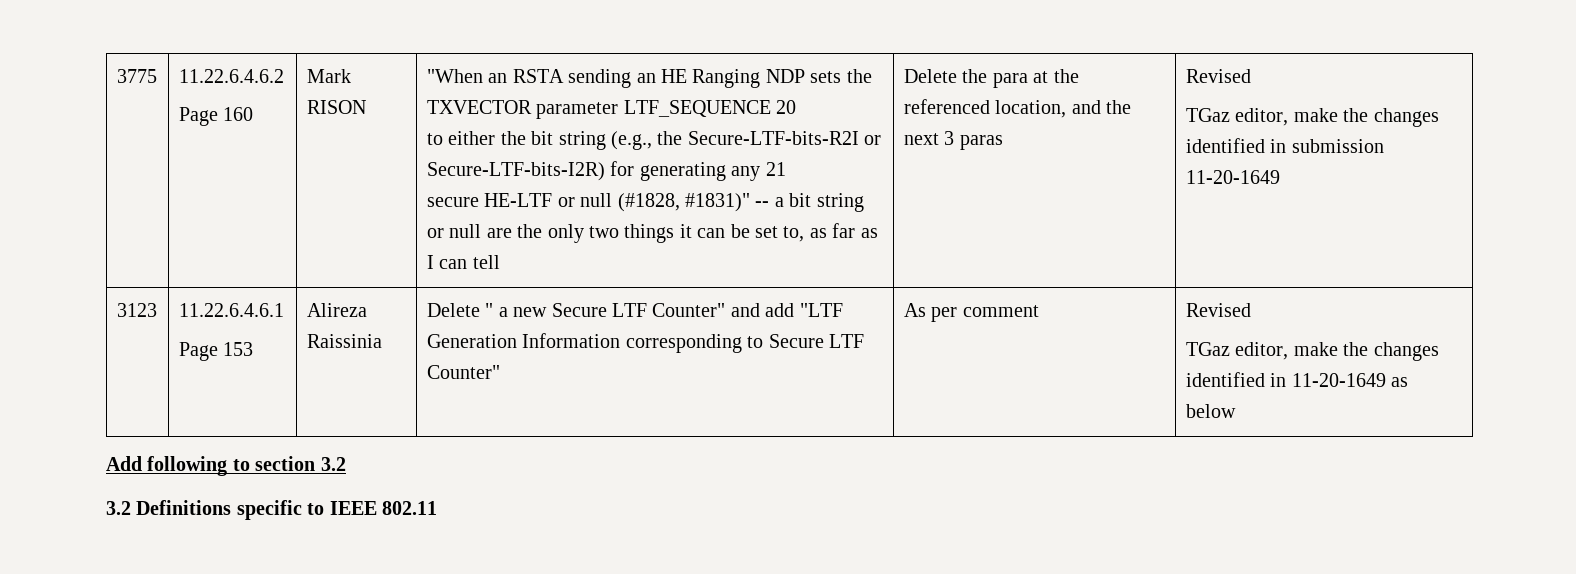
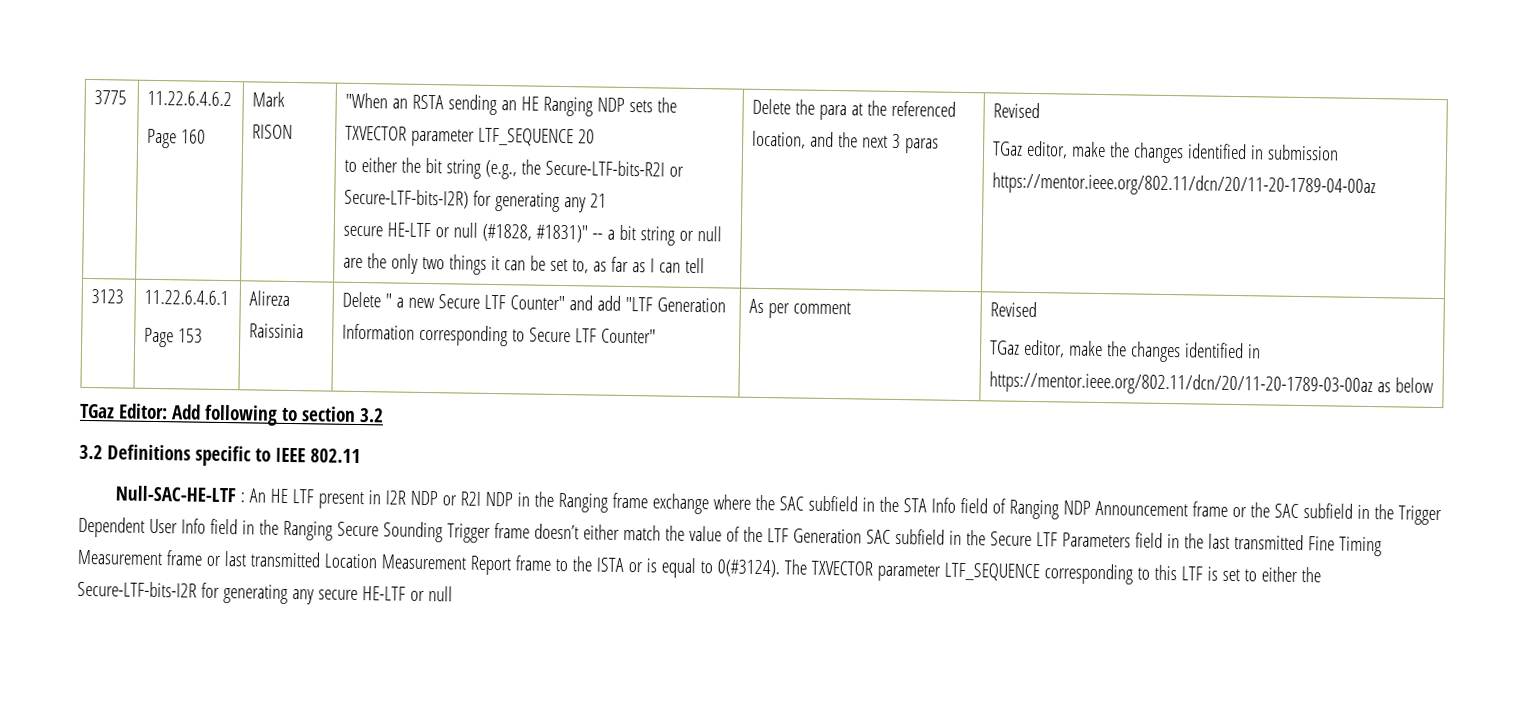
- TGaz editor, make the changes identified in submission 11-20-1649
+ TGaz editor, make the changes identified in submission https://mentor.ieee.org/802.11/dcn/20/11-20-1789-04-00az
  3123 | 11.22.6.4.6.1
  Page 153 | Alireza Raissinia | Delete " a new Secure LTF Counter" and add "LTF Generation Information corresponding to Secure LTF Counter" | As per comment | Revised
- TGaz editor, make the changes identified in 11-20-1649 as below
+ TGaz editor, make the changes identified in https://mentor.ieee.org/802.11/dcn/20/11-20-1789-03-00az as below
- Add following to section 3.2
+ TGaz Editor: Add following to section 3.2
+ Null-SAC-HE-LTF : An HE LTF present in I2R NDP or R2I NDP in the Ranging frame exchange where the SAC subfield in the STA Info field of Ranging NDP Announcement frame or the SAC subfield in the Trigger Dependent User Info field in the Ranging Secure Sounding Trigger frame doesn’t either match the value of the LTF Generation SAC subfield in the Secure LTF Parameters field in the last transmitted Fine Timing Measurement frame or last transmitted Location Measurement Report frame to the ISTA or is equal to 0(#3124). The TXVECTOR parameter LTF_SEQUENCE corresponding to this LTF is set to either the Secure-LTF-bits-I2R for generating any secure HE-LTF or null

